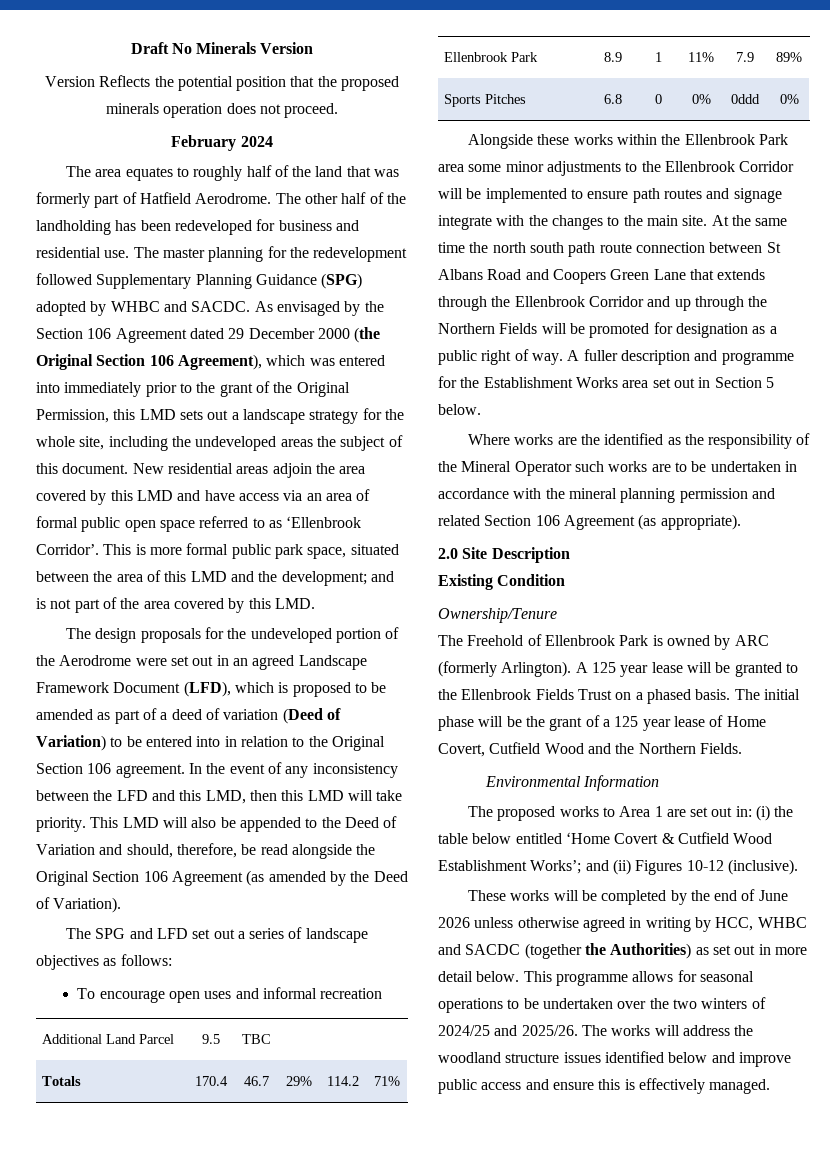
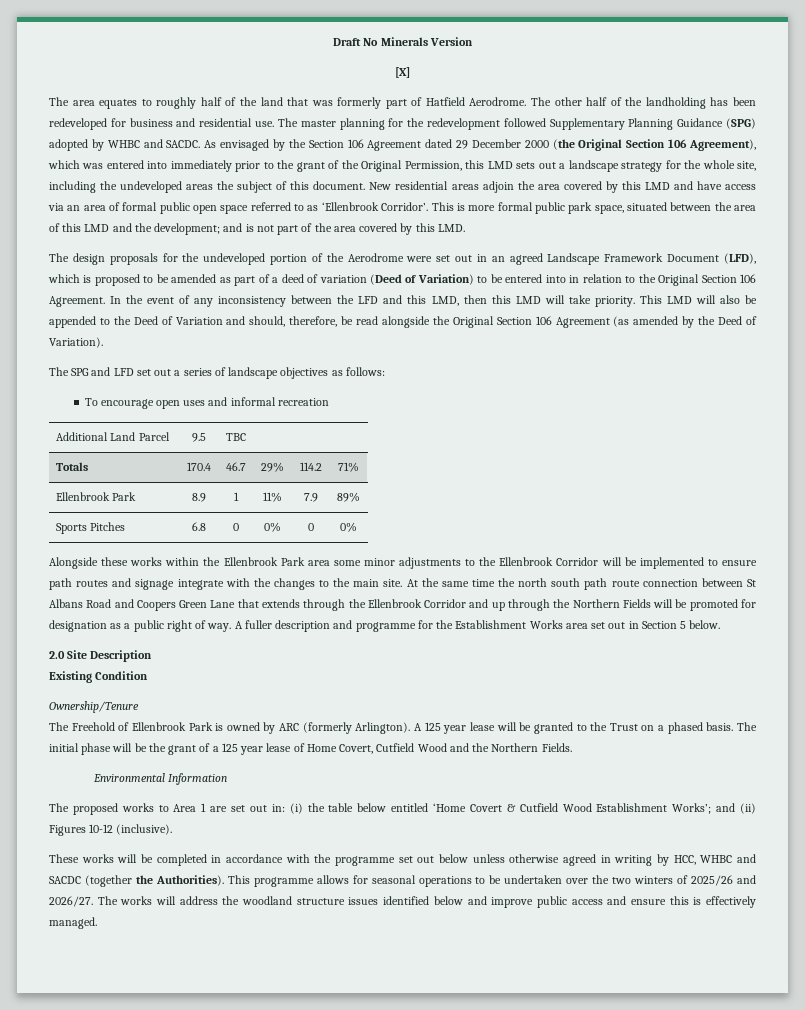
- Version Reflects the potential position that the proposed minerals operation does not proceed.
- February 2024
+ [X]
- The design proposals for the undeveloped portion of the Aerodrome were set out in an agreed Landscape Framework Document (LFD), which is proposed to be amended as part of a deed of variation (Deed of Variation) to be entered into in relation to the Original Section 106 agreement.
+ The design proposals for the undeveloped portion of the Aerodrome were set out in an agreed Landscape Framework Document (LFD), which is proposed to be amended as part of a deed of variation (Deed of Variation) to be entered into in relation to the Original Section 106 Agreement.
- Sports Pitches | 6.8 | 0 | 0% | 0ddd | 0%
+ Sports Pitches | 6.8 | 0 | 0% | 0 | 0%
- Where works are the identified as the responsibility of the Mineral Operator such works are to be undertaken in accordance with the mineral planning permission and related Section 106 Agreement (as appropriate).
- A 125 year lease will be granted to the Ellenbrook Fields Trust on a phased basis.
+ A 125 year lease will be granted to the Trust on a phased basis.
- These works will be completed by the end of June 2026 unless otherwise agreed in writing by HCC, WHBC and SACDC (together the Authorities) as set out in more detail below.
+ These works will be completed in accordance with the programme set out below unless otherwise agreed in writing by HCC, WHBC and SACDC (together the Authorities).
- This programme allows for seasonal operations to be undertaken over the two winters of 2024/25 and 2025/26.
+ This programme allows for seasonal operations to be undertaken over the two winters of 2025/26 and 2026/27.

